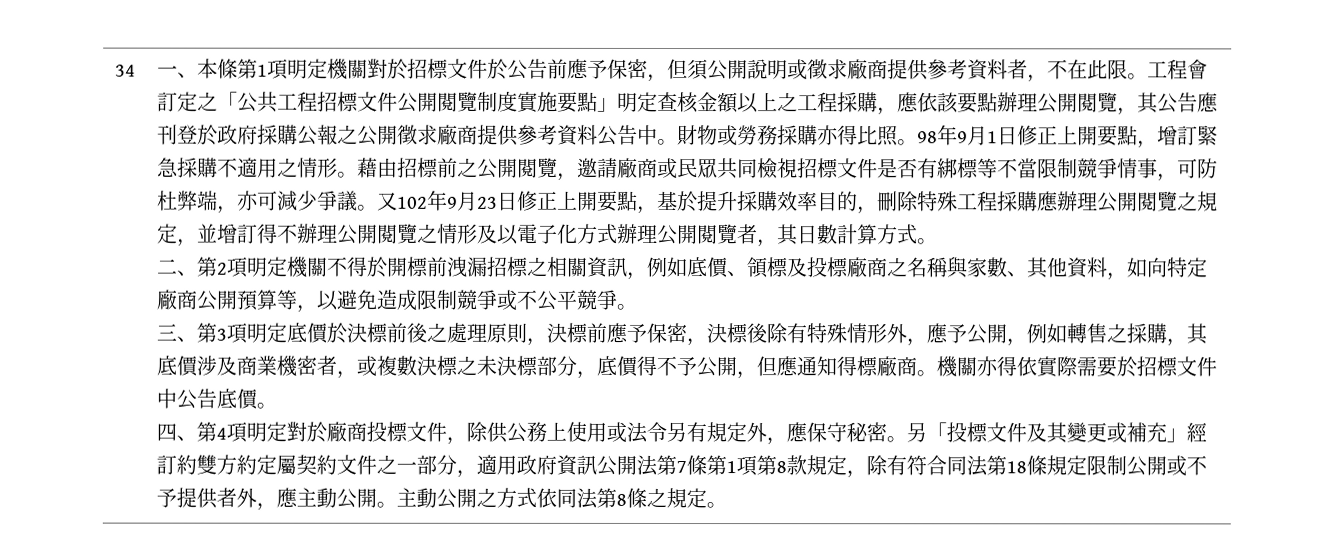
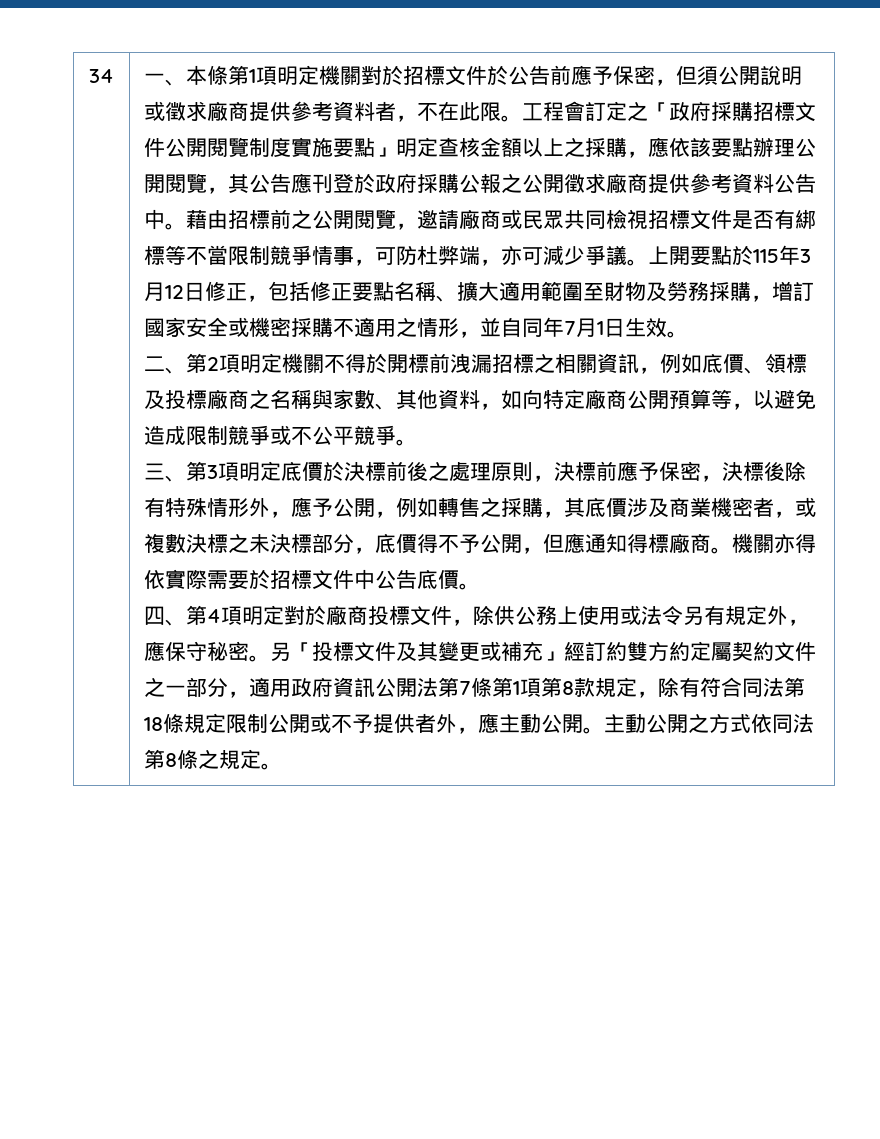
- 工程會訂定之「公共工程招標文件公開閱覽制度實施要點」明定查核金額以上之工程採購，應依該要點辦理公開閱覽，其公告應刊登於政府採購公報之公開徵求廠商提供參考資料公告中。
+ 工程會訂定之「政府採購招標文件公開閱覽制度實施要點」明定查核金額以上之採購，應依該要點辦理公開閱覽，其公告應刊登於政府採購公報之公開徵求廠商提供參考資料公告中。
- 財物或勞務採購亦得比照。98年9月1日修正上開要點，增訂緊急採購不適用之情形。
- 又102年9月23日修正上開要點，基於提升採購效率目的，刪除特殊工程採購應辦理公開閱覽之規定，並增訂得不辦理公開閱覽之情形及以電子化方式辦理公開閱覽者，其日數計算方式。
+ 上開要點於115年3月12日修正，包括修正要點名稱、擴大適用範圍至財物及勞務採購，增訂國家安全或機密採購不適用之情形，並自同年7月1日生效。

